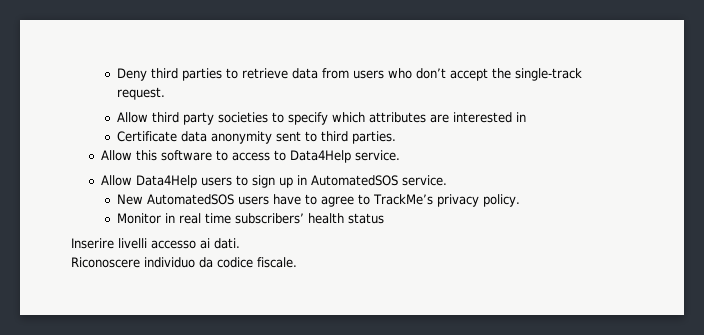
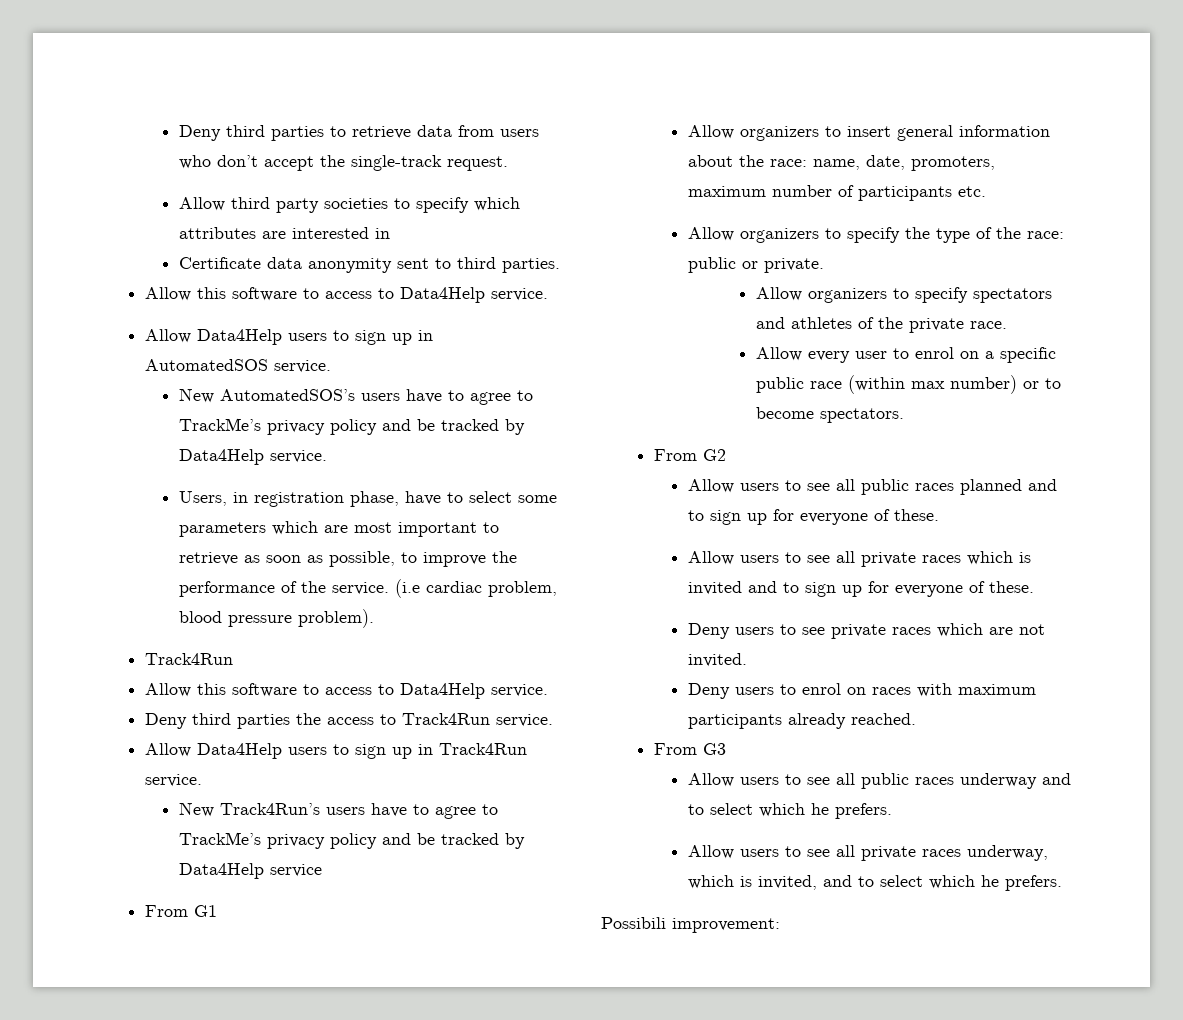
- New AutomatedSOS users have to agree to TrackMe’s privacy policy.
- Monitor in real time subscribers’ health status
- Inserire livelli accesso ai dati.
- Riconoscere individuo da codice fiscale.
+ New AutomatedSOS’s users have to agree to TrackMe’s privacy policy and be tracked by Data4Help service.
+ Users, in registration phase, have to select some parameters which are most important to retrieve as soon as possible, to improve the performance of the service. (i.e cardiac problem, blood pressure problem).
+ Track4Run
+ Allow this software to access to Data4Help service.
+ Deny third parties the access to Track4Run service.
+ Allow Data4Help users to sign up in Track4Run service.
+ New Track4Run’s users have to agree to TrackMe’s privacy policy and be tracked by Data4Help service
+ From G1
+ Allow organizers to insert general information about the race: name, date, promoters, maximum number of participants etc.
+ Allow organizers to specify the type of the race: public or private.
+ Allow organizers to specify spectators and athletes of the private race.
+ Allow every user to enrol on a specific public race (within max number) or to become spectators.
+ From G2
+ Allow users to see all public races planned and to sign up for everyone of these.
+ Allow users to see all private races which is invited and to sign up for everyone of these.
+ Deny users to see private races which are not invited.
+ Deny users to enrol on races with maximum participants already reached.
+ From G3
+ Allow users to see all public races underway and to select which he prefers.
+ Allow users to see all private races underway, which is invited, and to select which he prefers.
+ Possibili improvement:

